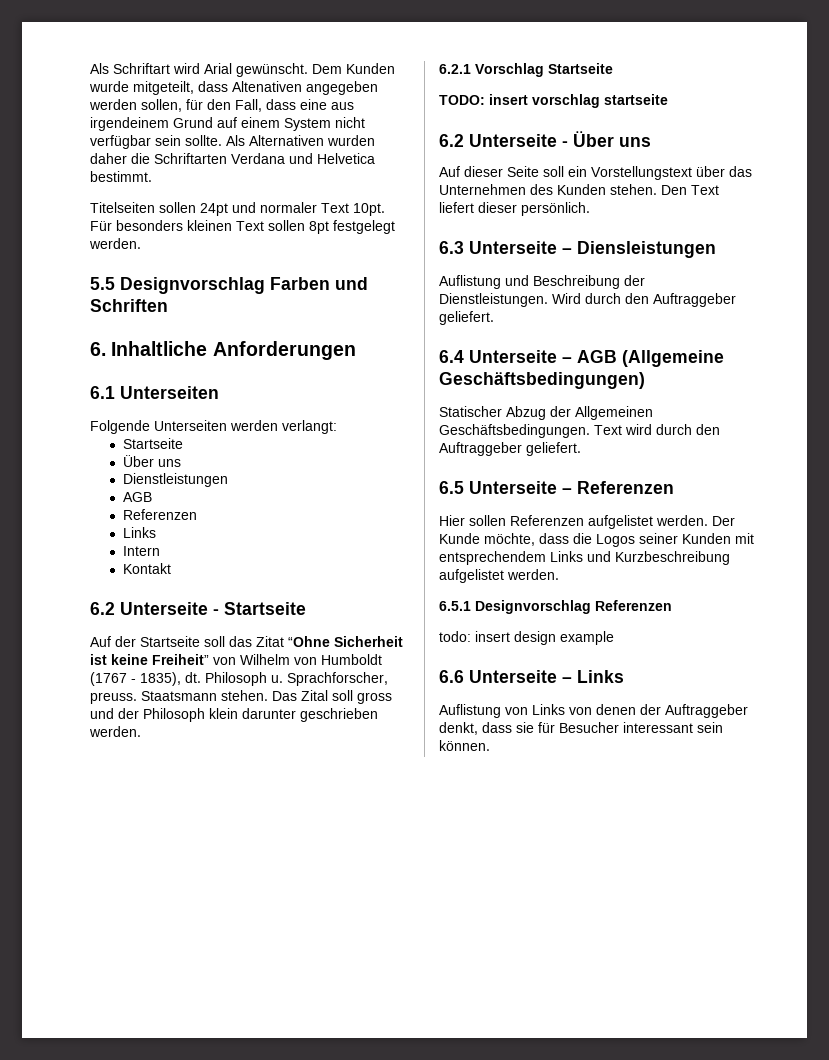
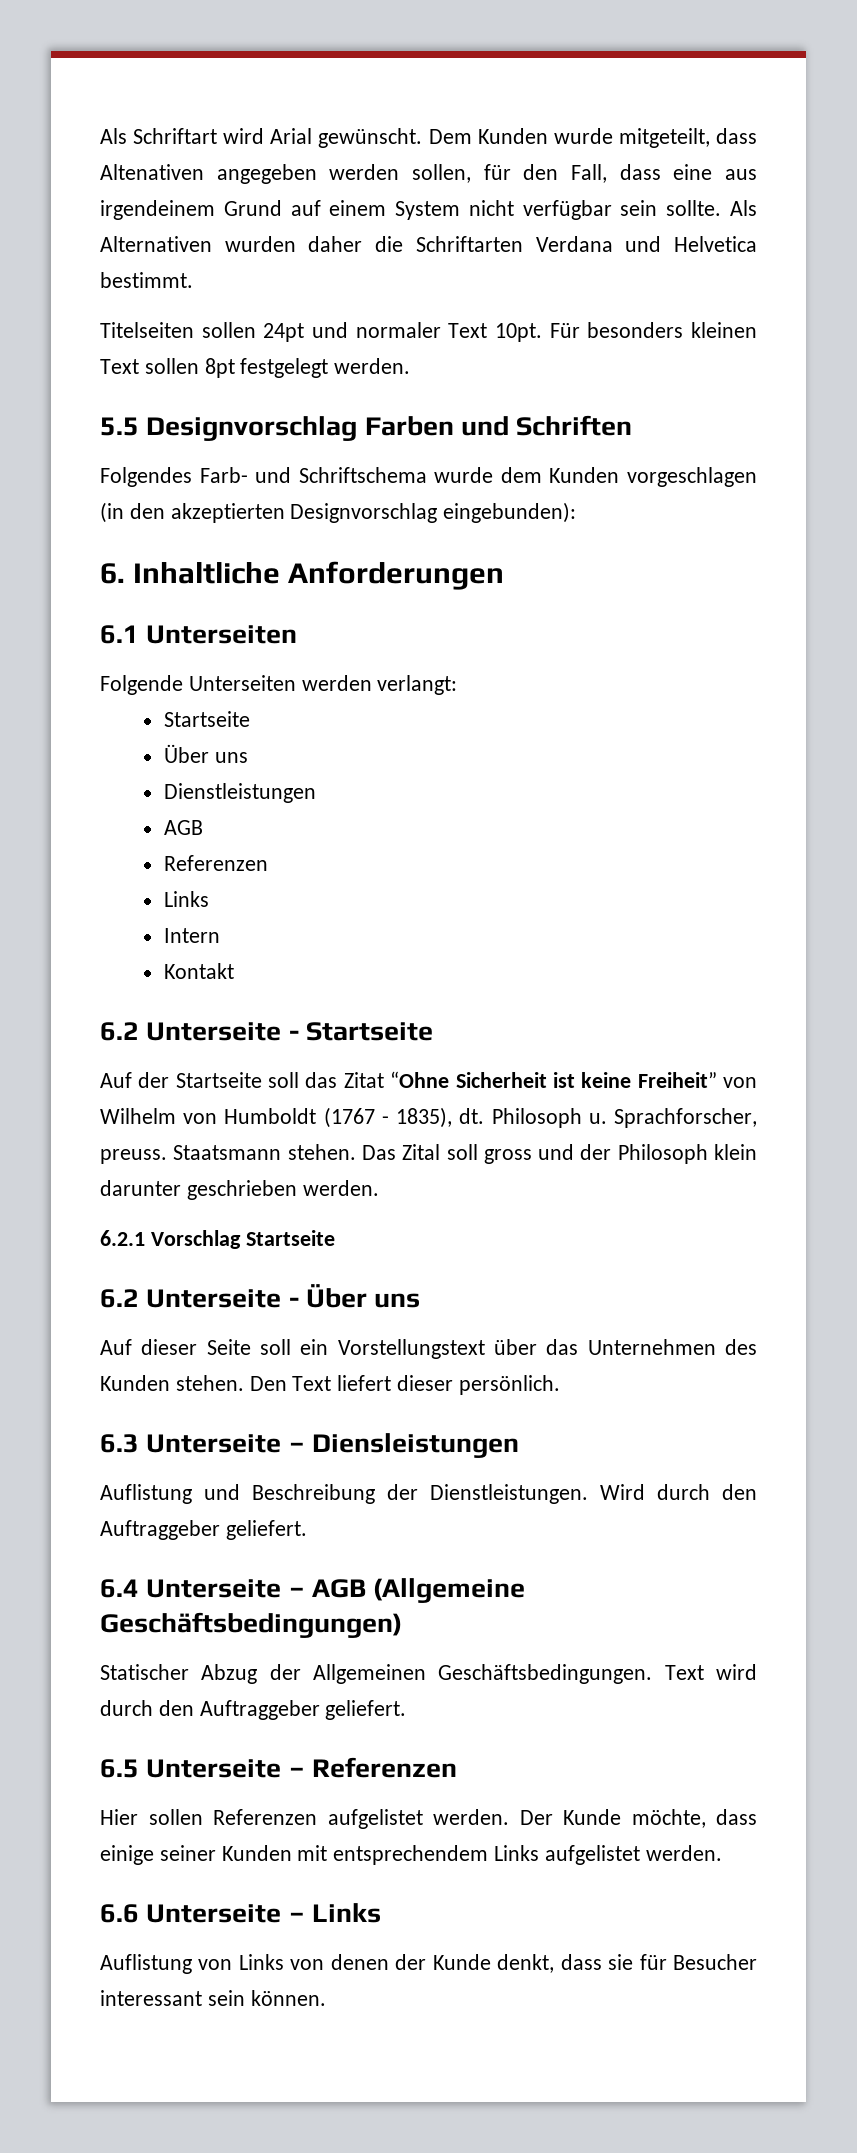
+ Folgendes Farb- und Schriftschema wurde dem Kunden vorgeschlagen (in den akzeptierten Designvorschlag eingebunden):
- TODO: insert vorschlag startseite
- Der Kunde möchte, dass die Logos seiner Kunden mit entsprechendem Links und Kurzbeschreibung aufgelistet werden.
- 6.5.1 Designvorschlag Referenzen
- todo: insert design example
+ Der Kunde möchte, dass einige seiner Kunden mit entsprechendem Links aufgelistet werden.
- Auflistung von Links von denen der Auftraggeber denkt, dass sie für Besucher interessant sein können.
+ Auflistung von Links von denen der Kunde denkt, dass sie für Besucher interessant sein können.

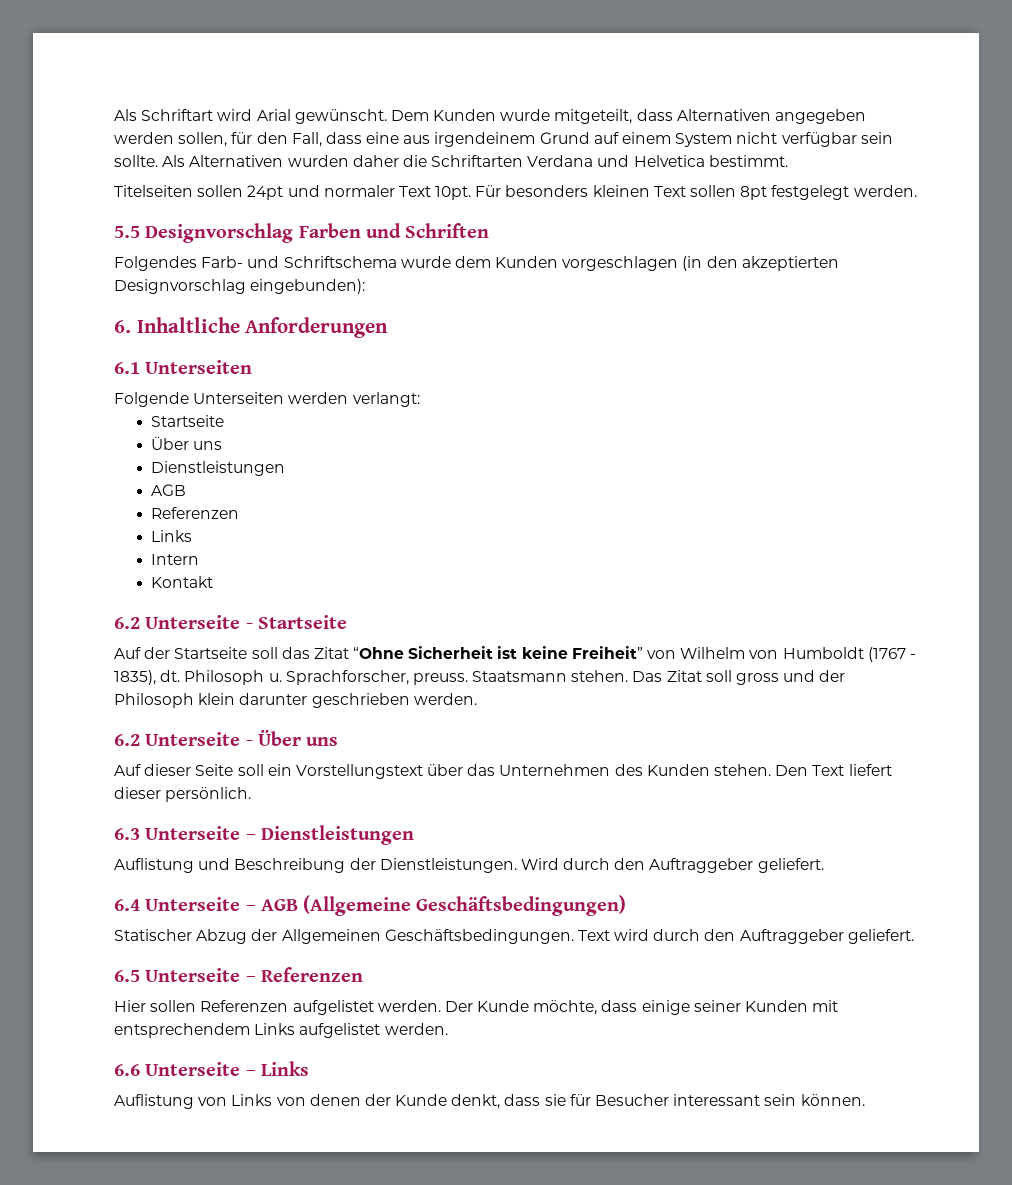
- Dem Kunden wurde mitgeteilt, dass Altenativen angegeben werden sollen, für den Fall, dass eine aus irgendeinem Grund auf einem System nicht verfügbar sein sollte.
+ Dem Kunden wurde mitgeteilt, dass Alternativen angegeben werden sollen, für den Fall, dass eine aus irgendeinem Grund auf einem System nicht verfügbar sein sollte.
- Das Zital soll gross und der Philosoph klein darunter geschrieben werden.
+ Das Zitat soll gross und der Philosoph klein darunter geschrieben werden.
- 6.2.1 Vorschlag Startseite
- 6.3 Unterseite – Diensleistungen
+ 6.3 Unterseite – Dienstleistungen

